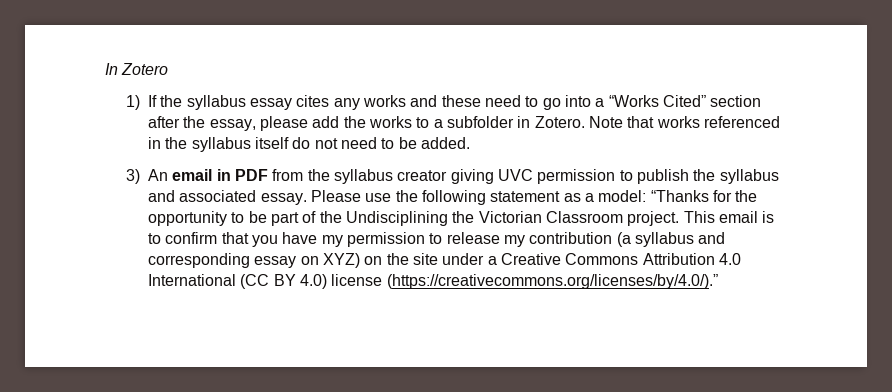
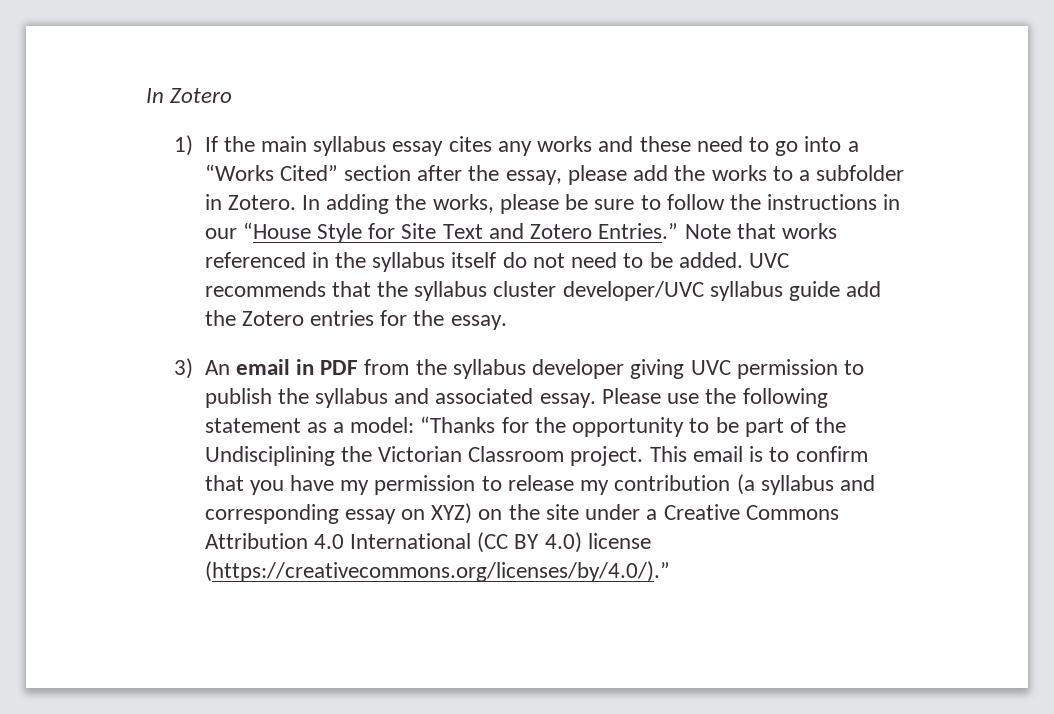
- 1) If the syllabus essay cites any works and these need to go into a “Works Cited” section after the essay, please add the works to a subfolder in Zotero.
+ 1) If the main syllabus essay cites any works and these need to go into a “Works Cited” section after the essay, please add the works to a subfolder in Zotero.
+ In adding the works, please be sure to follow the instructions in our “House Style for Site Text and Zotero Entries.”
+ UVC recommends that the syllabus cluster developer/UVC syllabus guide add the Zotero entries for the essay.
- 3) An email in PDF from the syllabus creator giving UVC permission to publish the syllabus and associated essay.
+ 3) An email in PDF from the syllabus developer giving UVC permission to publish the syllabus and associated essay.

